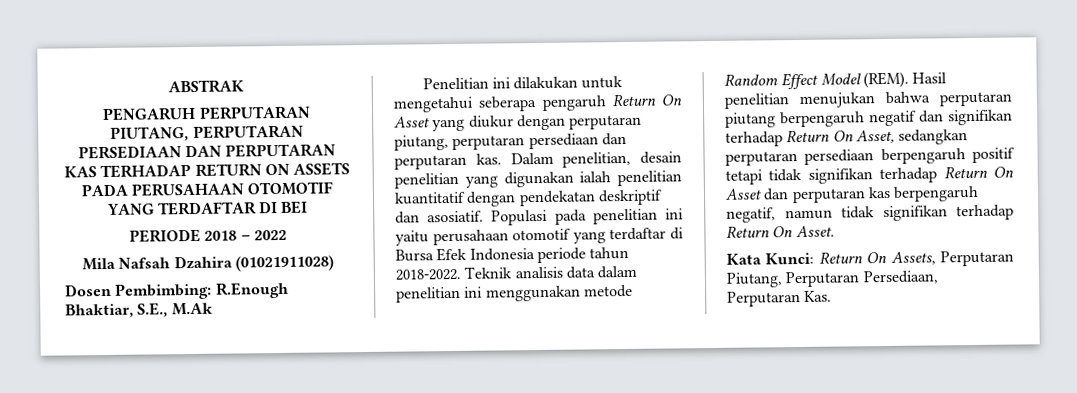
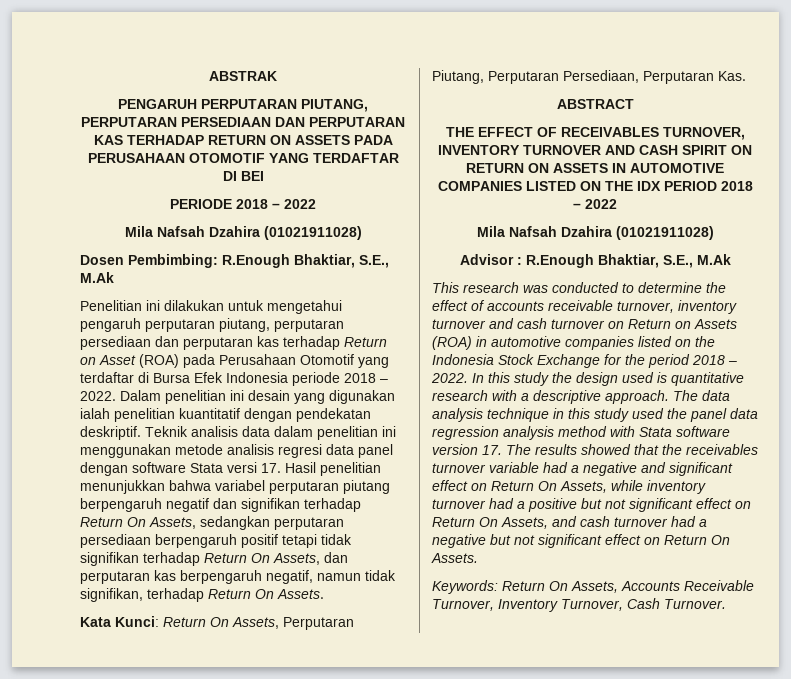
- Penelitian ini dilakukan untuk mengetahui seberapa pengaruh Return On Asset yang diukur dengan perputaran piutang, perputaran persediaan dan perputaran kas. Dalam penelitian, desain penelitian yang digunakan ialah penelitian kuantitatif dengan pendekatan deskriptif dan asosiatif. Populasi pada penelitian ini yaitu perusahaan otomotif yang terdaftar di Bursa Efek Indonesia periode tahun 2018-2022.
+ Penelitian ini dilakukan untuk mengetahui pengaruh perputaran piutang, perputaran persediaan dan perputaran kas terhadap Return on Asset (ROA) pada Perusahaan Otomotif yang terdaftar di Bursa Efek Indonesia periode 2018 – 2022. Dalam penelitian ini desain yang digunakan ialah penelitian kuantitatif dengan pendekatan deskriptif.
- Teknik analisis data dalam penelitian ini menggunakan metode Random Effect Model (REM). Hasil penelitian menujukan bahwa perputaran piutang berpengaruh negatif dan signifikan terhadap Return On Asset, sedangkan perputaran persediaan berpengaruh positif tetapi tidak signifikan terhadap Return On Asset dan perputaran kas berpengaruh negatif, namun tidak signifikan terhadap Return On Asset.
+ Teknik analisis data dalam penelitian ini menggunakan metode analisis regresi data panel dengan software Stata versi 17. Hasil penelitian menunjukkan bahwa variabel perputaran piutang berpengaruh negatif dan signifikan terhadap Return On Assets, sedangkan perputaran persediaan berpengaruh positif tetapi tidak signifikan terhadap Return On Assets, dan perputaran kas berpengaruh negatif, namun tidak signifikan, terhadap Return On Assets.
+ ABSTRACT
+ THE EFFECT OF RECEIVABLES TURNOVER, INVENTORY TURNOVER AND CASH SPIRIT ON RETURN ON ASSETS IN AUTOMOTIVE COMPANIES LISTED ON THE IDX PERIOD 2018 – 2022
+ Mila Nafsah Dzahira (01021911028)
+ Advisor : R.Enough Bhaktiar, S.E., M.Ak
+ This research was conducted to determine the effect of accounts receivable turnover, inventory turnover and cash turnover on Return on Assets (ROA) in automotive companies listed on the Indonesia Stock Exchange for the period 2018 – 2022. In this study the design used is quantitative research with a descriptive approach. The data analysis technique in this study used the panel data regression analysis method with Stata software version 17. The results showed that the receivables turnover variable had a negative and significant effect on Return On Assets, while inventory turnover had a positive but not significant effect on Return On Assets, and cash turnover had a negative but not significant effect on Return On Assets.
+ Keywords: Return On Assets, Accounts Receivable Turnover, Inventory Turnover, Cash Turnover.

